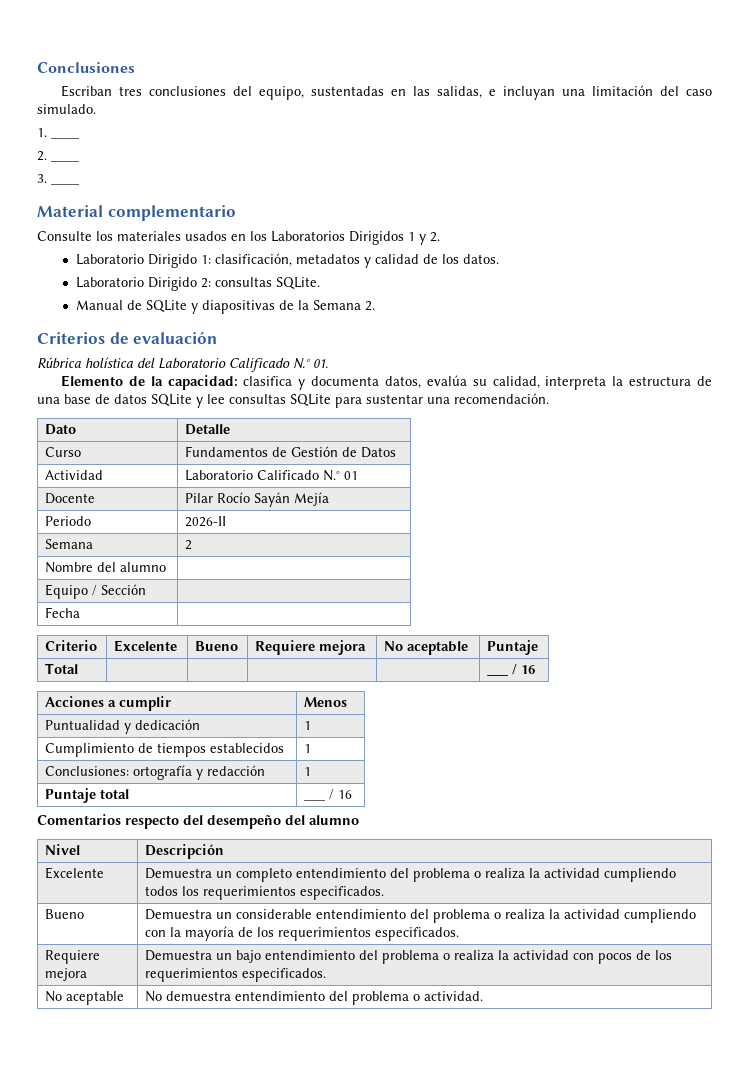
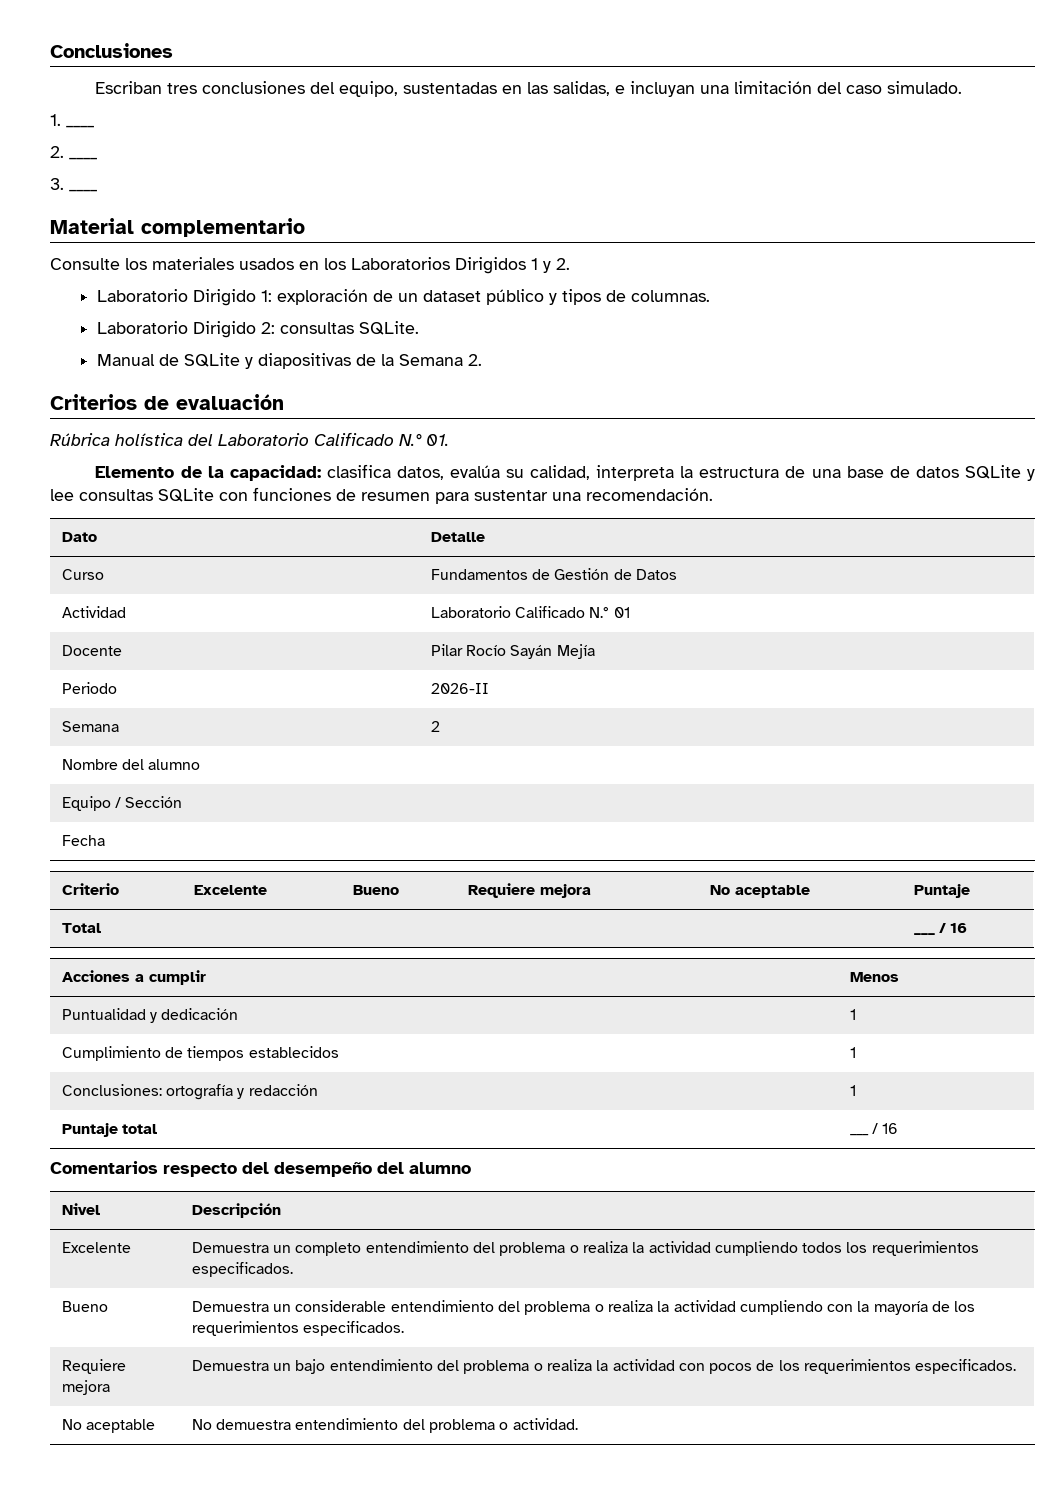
- Laboratorio Dirigido 1: clasificación, metadatos y calidad de los datos.
+ Laboratorio Dirigido 1: exploración de un dataset público y tipos de columnas.
- Elemento de la capacidad: clasifica y documenta datos, evalúa su calidad, interpreta la estructura de una base de datos SQLite y lee consultas SQLite para sustentar una recomendación.
+ Elemento de la capacidad: clasifica datos, evalúa su calidad, interpreta la estructura de una base de datos SQLite y lee consultas SQLite con funciones de resumen para sustentar una recomendación.

